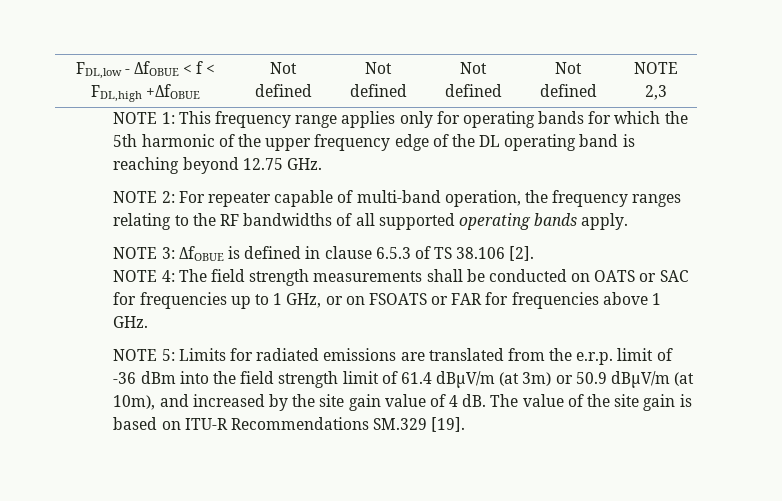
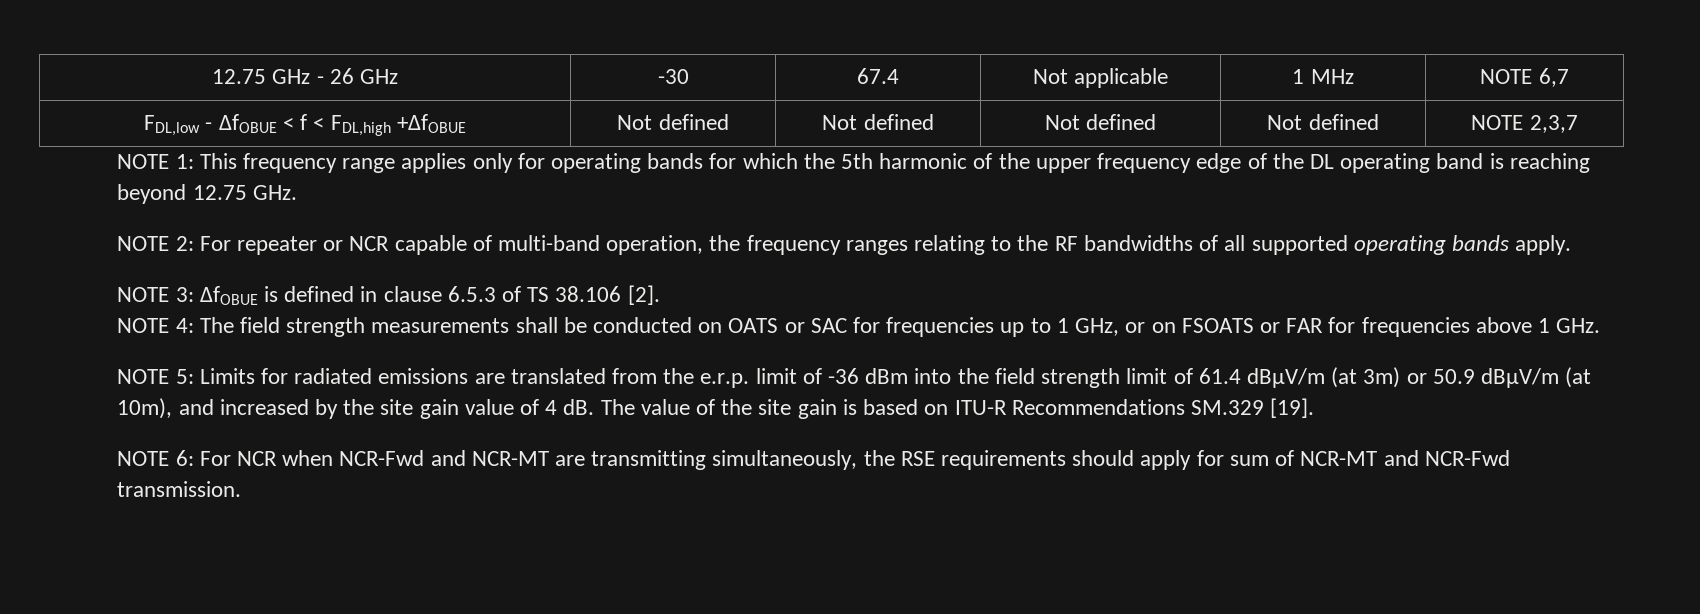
+ 12.75 GHz - 26 GHz | -30 | 67.4 | Not applicable | 1 MHz | NOTE 6,7
- FDL,low - ΔfOBUE < f < FDL,high +ΔfOBUE | Not defined | Not defined | Not defined | Not defined | NOTE 2,3
+ FDL,low - ΔfOBUE < f < FDL,high +ΔfOBUE | Not defined | Not defined | Not defined | Not defined | NOTE 2,3,7
- NOTE 2: For repeater capable of multi-band operation, the frequency ranges relating to the RF bandwidths of all supported operating bands apply.
+ NOTE 2: For repeater or NCR capable of multi-band operation, the frequency ranges relating to the RF bandwidths of all supported operating bands apply.
+ NOTE 6: For NCR when NCR-Fwd and NCR-MT are transmitting simultaneously, the RSE requirements should apply for sum of NCR-MT and NCR-Fwd transmission.

